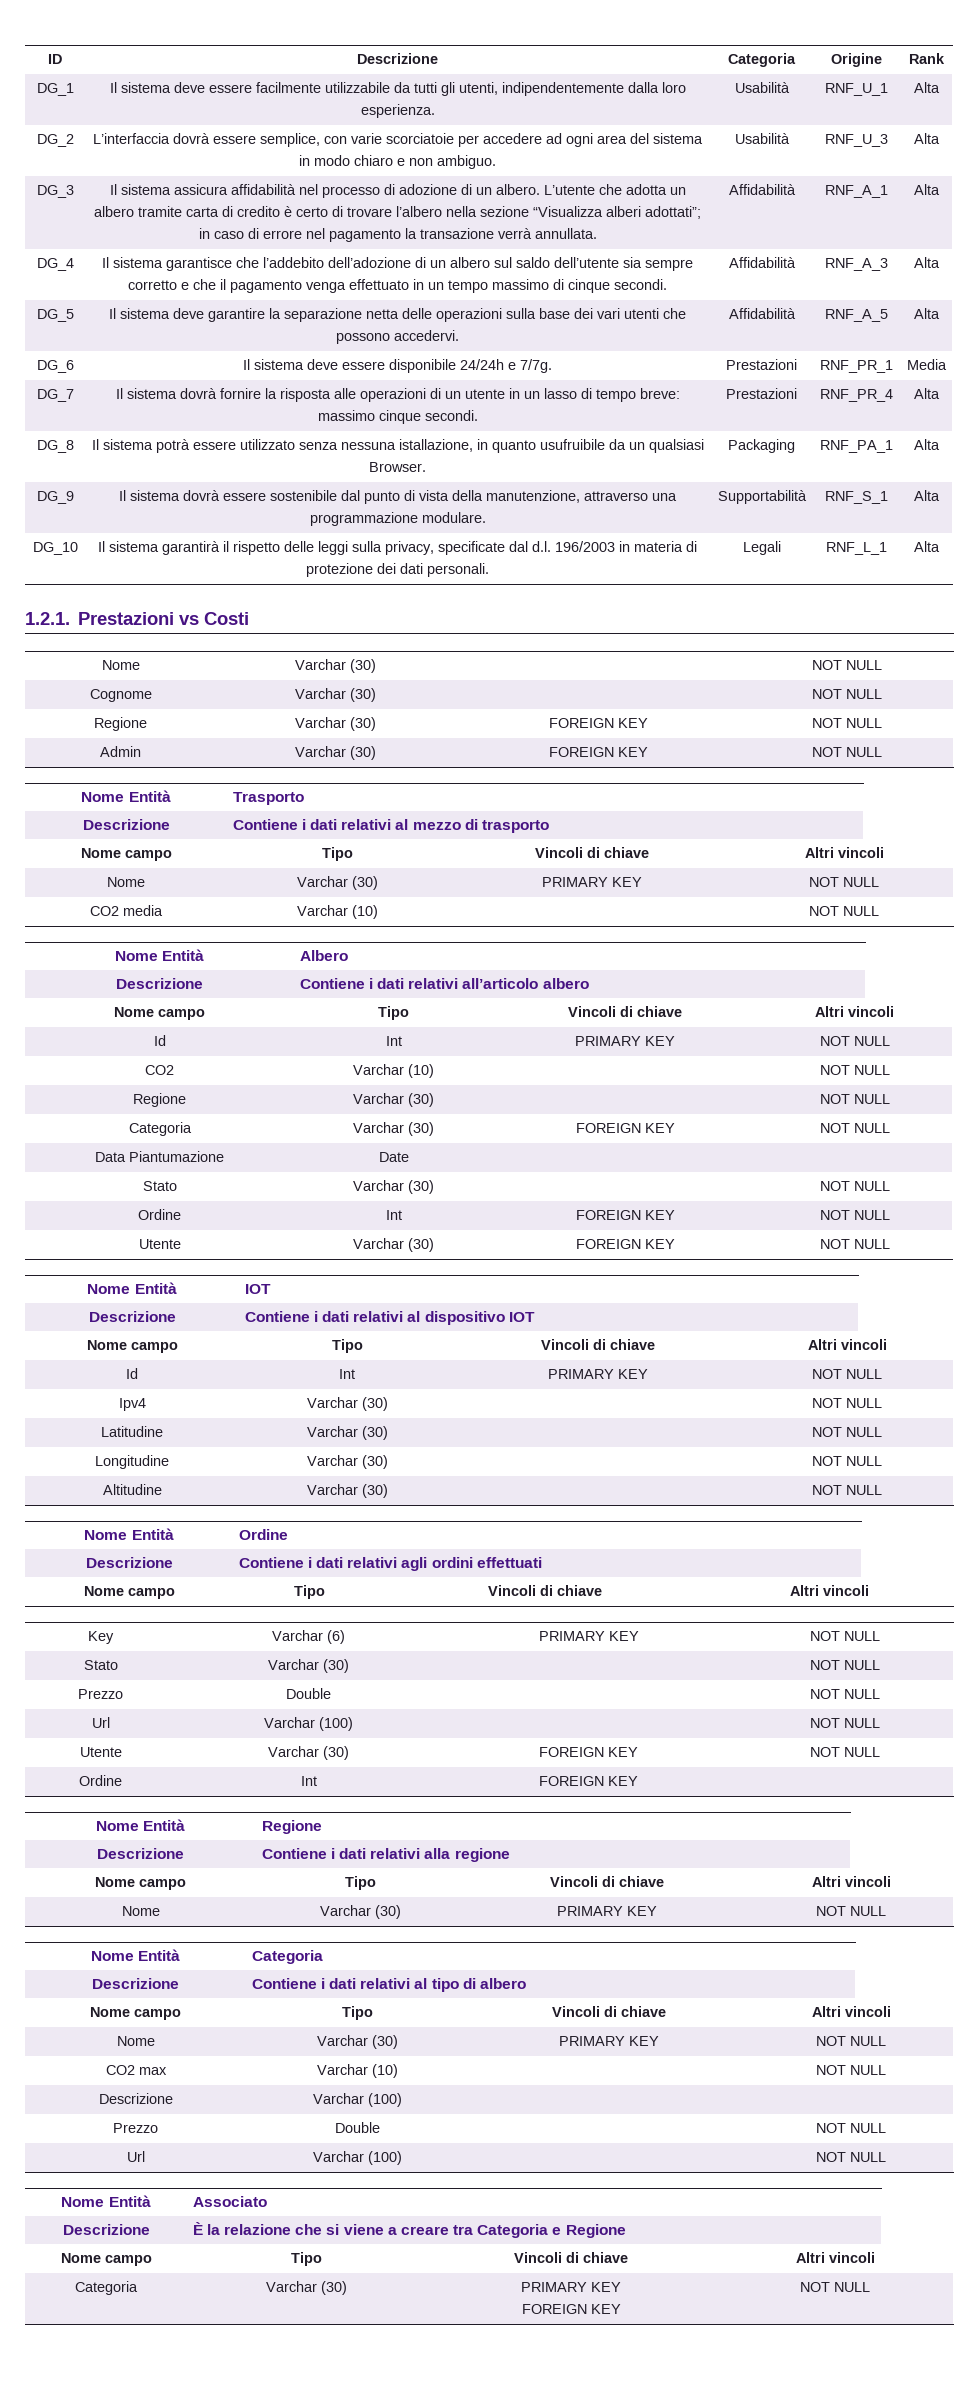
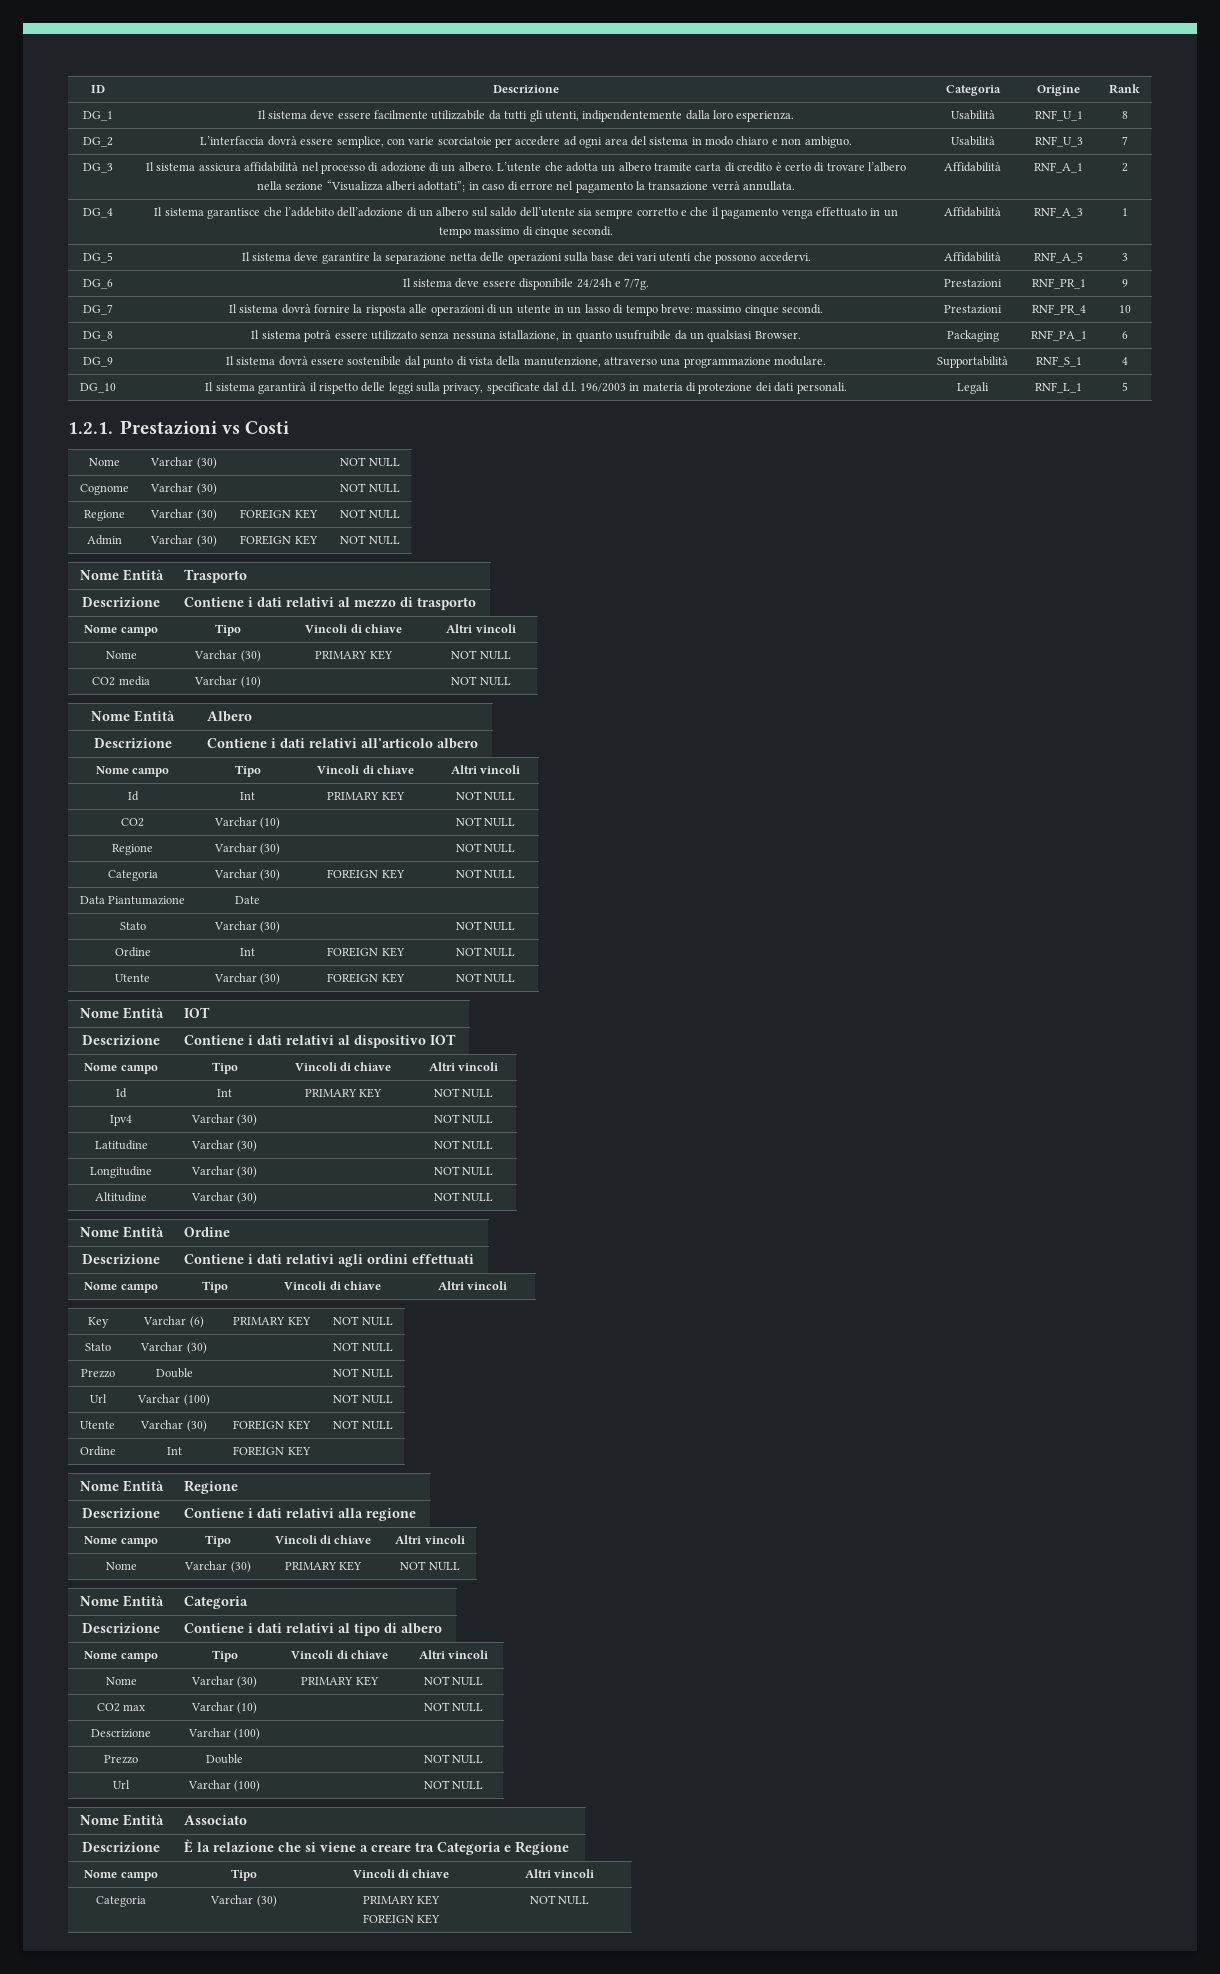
- DG_1 | Il sistema deve essere facilmente utilizzabile da tutti gli utenti, indipendentemente dalla loro esperienza. | Usabilità | RNF_U_1 | Alta
+ DG_1 | Il sistema deve essere facilmente utilizzabile da tutti gli utenti, indipendentemente dalla loro esperienza. | Usabilità | RNF_U_1 | 8
- DG_2 | L’interfaccia dovrà essere semplice, con varie scorciatoie per accedere ad ogni area del sistema in modo chiaro e non ambiguo. | Usabilità | RNF_U_3 | Alta
+ DG_2 | L’interfaccia dovrà essere semplice, con varie scorciatoie per accedere ad ogni area del sistema in modo chiaro e non ambiguo. | Usabilità | RNF_U_3 | 7
- RNF_A_1 | Alta
+ RNF_A_1 | 2
- DG_4 | Il sistema garantisce che l’addebito dell’adozione di un albero sul saldo dell’utente sia sempre corretto e che il pagamento venga effettuato in un tempo massimo di cinque secondi. | Affidabilità | RNF_A_3 | Alta
+ DG_4 | Il sistema garantisce che l’addebito dell’adozione di un albero sul saldo dell’utente sia sempre corretto e che il pagamento venga effettuato in un tempo massimo di cinque secondi. | Affidabilità | RNF_A_3 | 1
- DG_5 | Il sistema deve garantire la separazione netta delle operazioni sulla base dei vari utenti che possono accedervi. | Affidabilità | RNF_A_5 | Alta
+ DG_5 | Il sistema deve garantire la separazione netta delle operazioni sulla base dei vari utenti che possono accedervi. | Affidabilità | RNF_A_5 | 3
- DG_6 | Il sistema deve essere disponibile 24/24h e 7/7g. | Prestazioni | RNF_PR_1 | Media
+ DG_6 | Il sistema deve essere disponibile 24/24h e 7/7g. | Prestazioni | RNF_PR_1 | 9
- DG_7 | Il sistema dovrà fornire la risposta alle operazioni di un utente in un lasso di tempo breve: massimo cinque secondi. | Prestazioni | RNF_PR_4 | Alta
+ DG_7 | Il sistema dovrà fornire la risposta alle operazioni di un utente in un lasso di tempo breve: massimo cinque secondi. | Prestazioni | RNF_PR_4 | 10
- DG_8 | Il sistema potrà essere utilizzato senza nessuna istallazione, in quanto usufruibile da un qualsiasi Browser. | Packaging | RNF_PA_1 | Alta
+ DG_8 | Il sistema potrà essere utilizzato senza nessuna istallazione, in quanto usufruibile da un qualsiasi Browser. | Packaging | RNF_PA_1 | 6
- DG_9 | Il sistema dovrà essere sostenibile dal punto di vista della manutenzione, attraverso una programmazione modulare. | Supportabilità | RNF_S_1 | Alta
+ DG_9 | Il sistema dovrà essere sostenibile dal punto di vista della manutenzione, attraverso una programmazione modulare. | Supportabilità | RNF_S_1 | 4
- DG_10 | Il sistema garantirà il rispetto delle leggi sulla privacy, specificate dal d.l. 196/2003 in materia di protezione dei dati personali. | Legali | RNF_L_1 | Alta
+ DG_10 | Il sistema garantirà il rispetto delle leggi sulla privacy, specificate dal d.l. 196/2003 in materia di protezione dei dati personali. | Legali | RNF_L_1 | 5

